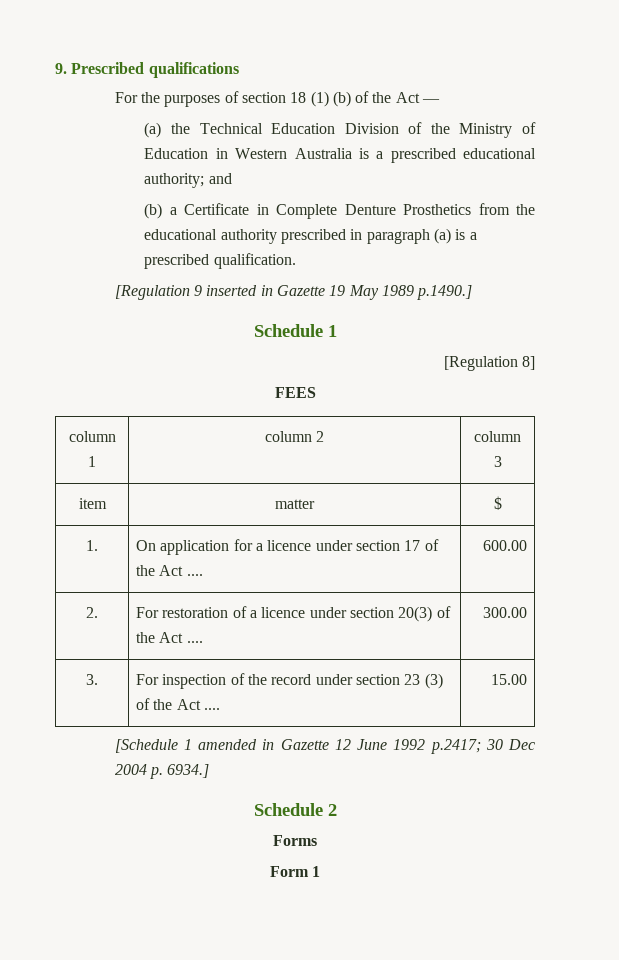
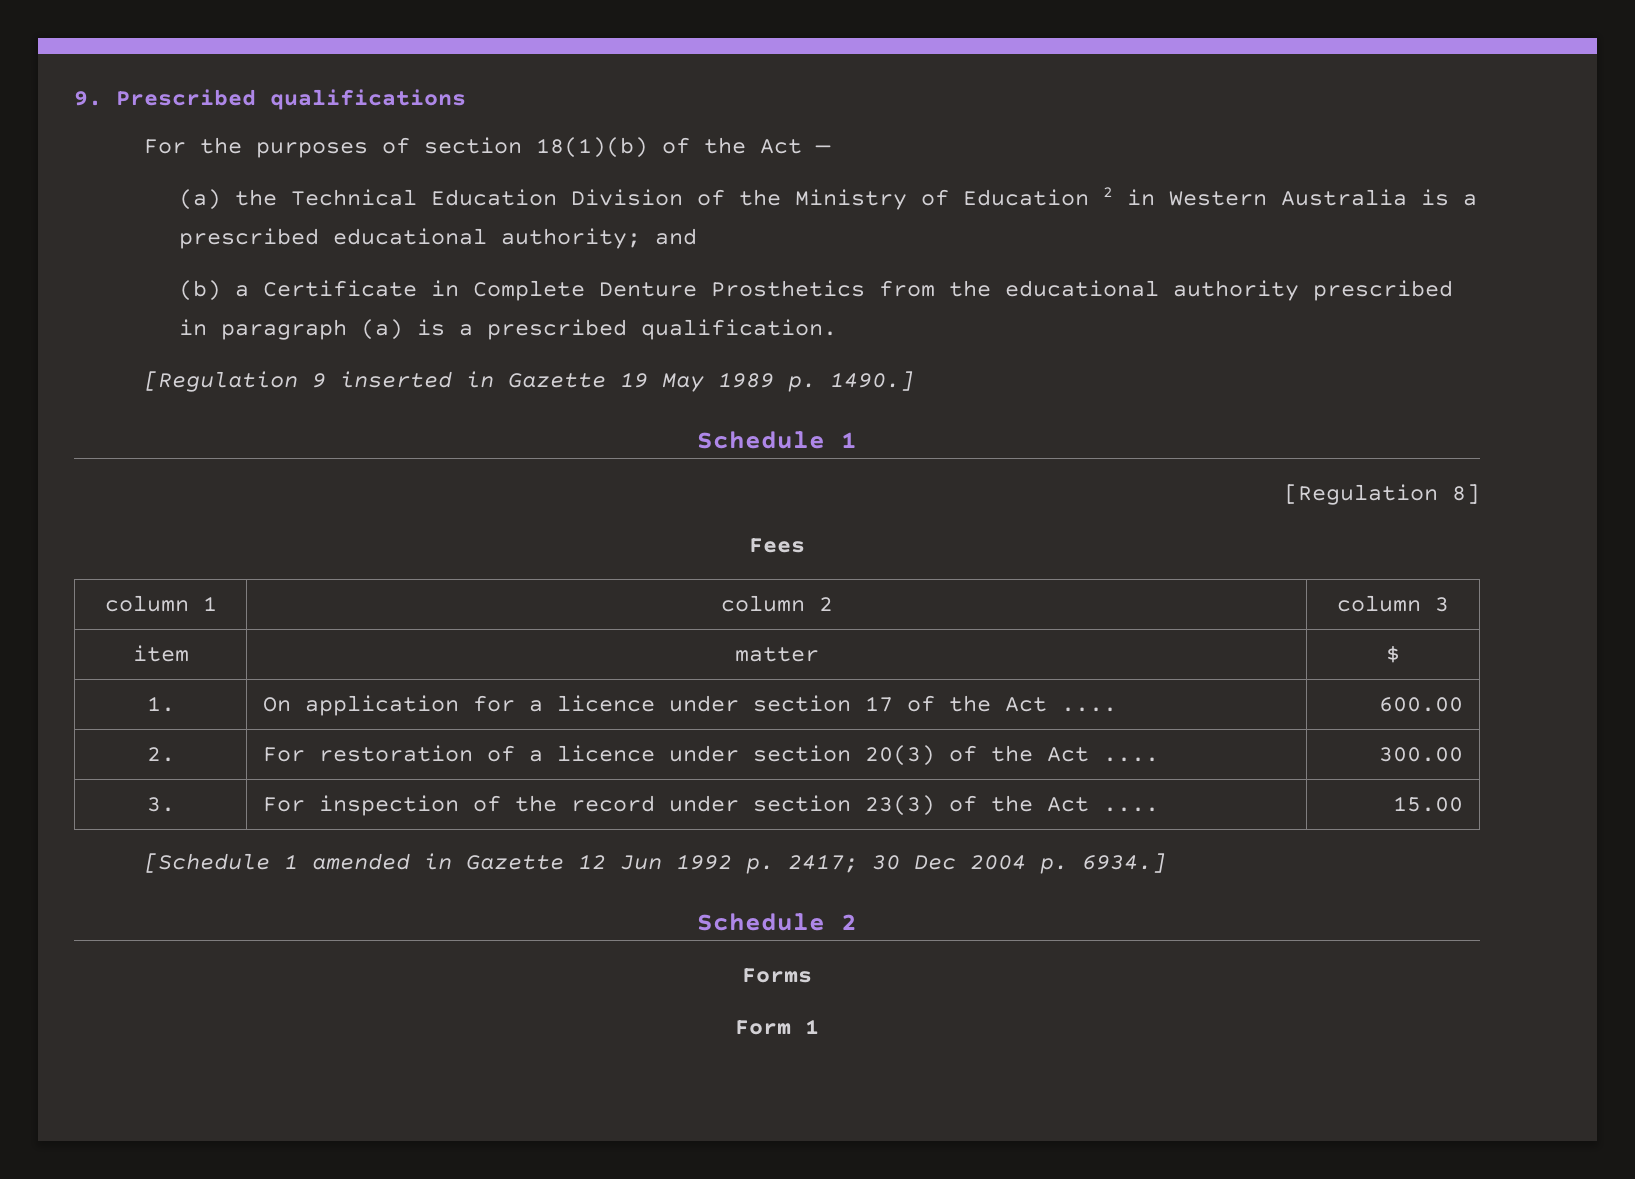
- For the purposes of section 18 (1) (b) of the Act —
+ For the purposes of section 18(1)(b) of the Act —
- (a) the Technical Education Division of the Ministry of Education in Western Australia is a prescribed educational authority; and
+ (a) the Technical Education Division of the Ministry of Education 2 in Western Australia is a prescribed educational authority; and
- [Regulation 9 inserted in Gazette 19 May 1989 p.1490.]
+ [Regulation 9 inserted in Gazette 19 May 1989 p. 1490.]
- FEES
+ Fees
- 3. | For inspection of the record under section 23 (3) of the Act .... | 15.00
+ 3. | For inspection of the record under section 23(3) of the Act .... | 15.00
- [Schedule 1 amended in Gazette 12 June 1992 p.2417; 30 Dec 2004 p. 6934.]
+ [Schedule 1 amended in Gazette 12 Jun 1992 p. 2417; 30 Dec 2004 p. 6934.]

